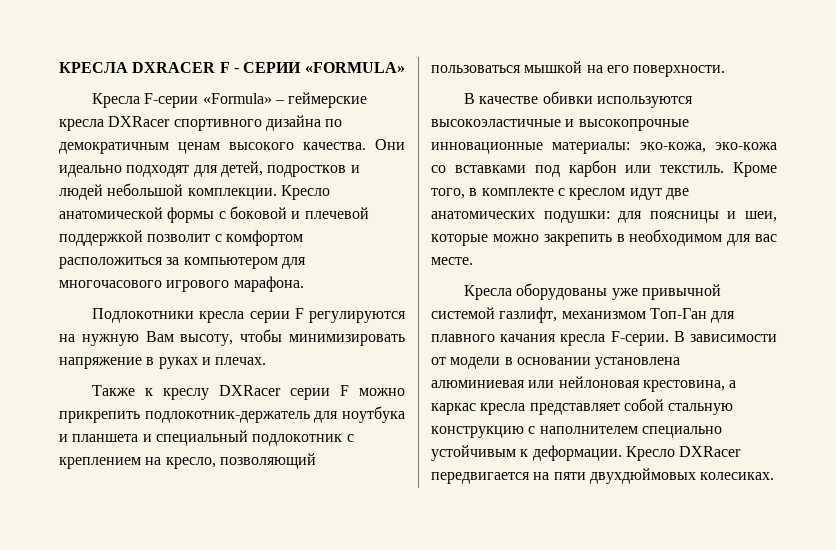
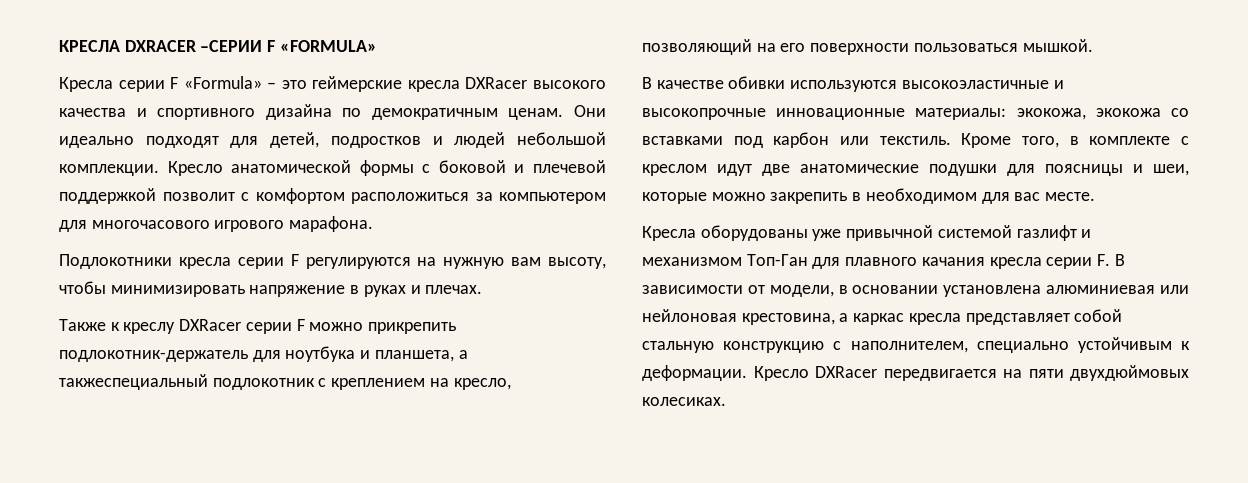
- КРЕСЛА DXRACER F - СЕРИИ «FORMULA»
+ КРЕСЛА DXRACER –СЕРИИ F «FORMULA»
- Кресла F-серии «Formula» – геймерские кресла DXRacer спортивного дизайна по демократичным ценам высокого качества.
+ Кресла серии F «Formula» – это геймерские кресла DXRacer высокого качества и спортивного дизайна по демократичным ценам.
- Подлокотники кресла серии F регулируются на нужную Вам высоту, чтобы минимизировать напряжение в руках и плечах.
+ Подлокотники кресла серии F регулируются на нужную вам высоту, чтобы минимизировать напряжение в руках и плечах.
- Также к креслу DXRacer серии F можно прикрепить подлокотник-держатель для ноутбука и планшета и специальный подлокотник с креплением на кресло, позволяющий пользоваться мышкой на его поверхности.
+ Также к креслу DXRacer серии F можно прикрепить подлокотник-держатель для ноутбука и планшета, а такжеспециальный подлокотник с креплением на кресло, позволяющий на его поверхности пользоваться мышкой.
- В качестве обивки используются высокоэластичные и высокопрочные инновационные материалы: эко-кожа, эко-кожа со вставками под карбон или текстиль.
+ В качестве обивки используются высокоэластичные и высокопрочные инновационные материалы: экокожа, экокожа со вставками под карбон или текстиль.
- Кроме того, в комплекте с креслом идут две анатомических подушки: для поясницы и шеи, которые можно закрепить в необходимом для вас месте.
+ Кроме того, в комплекте с креслом идут две анатомические подушки для поясницы и шеи, которые можно закрепить в необходимом для вас месте.
- Кресла оборудованы уже привычной системой газлифт, механизмом Топ-Ган для плавного качания кресла F-серии. В зависимости от модели в основании установлена алюминиевая или нейлоновая крестовина, а каркас кресла представляет собой стальную конструкцию с наполнителем специально устойчивым к деформации.
+ Кресла оборудованы уже привычной системой газлифт и механизмом Топ-Ган для плавного качания кресла серии F. В зависимости от модели, в основании установлена алюминиевая или нейлоновая крестовина, а каркас кресла представляет собой стальную конструкцию с наполнителем, специально устойчивым к деформации.

